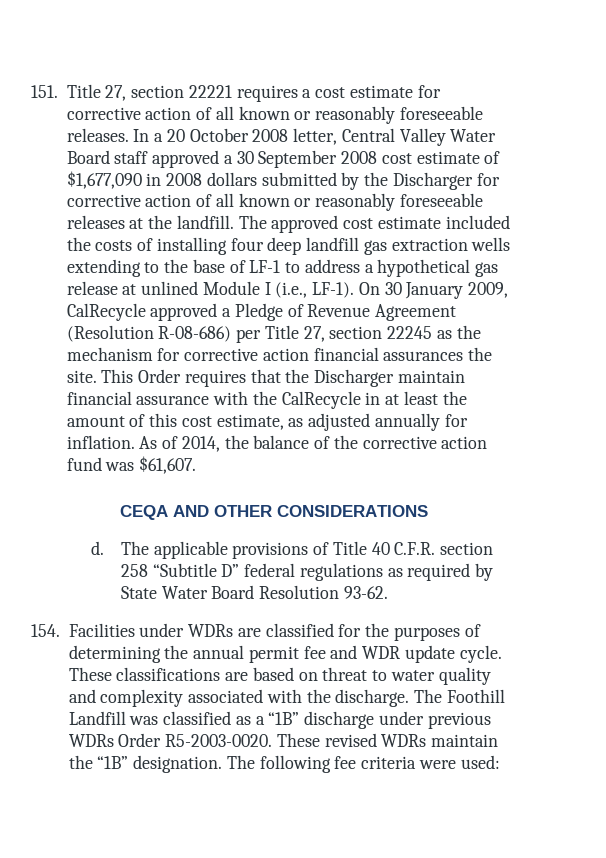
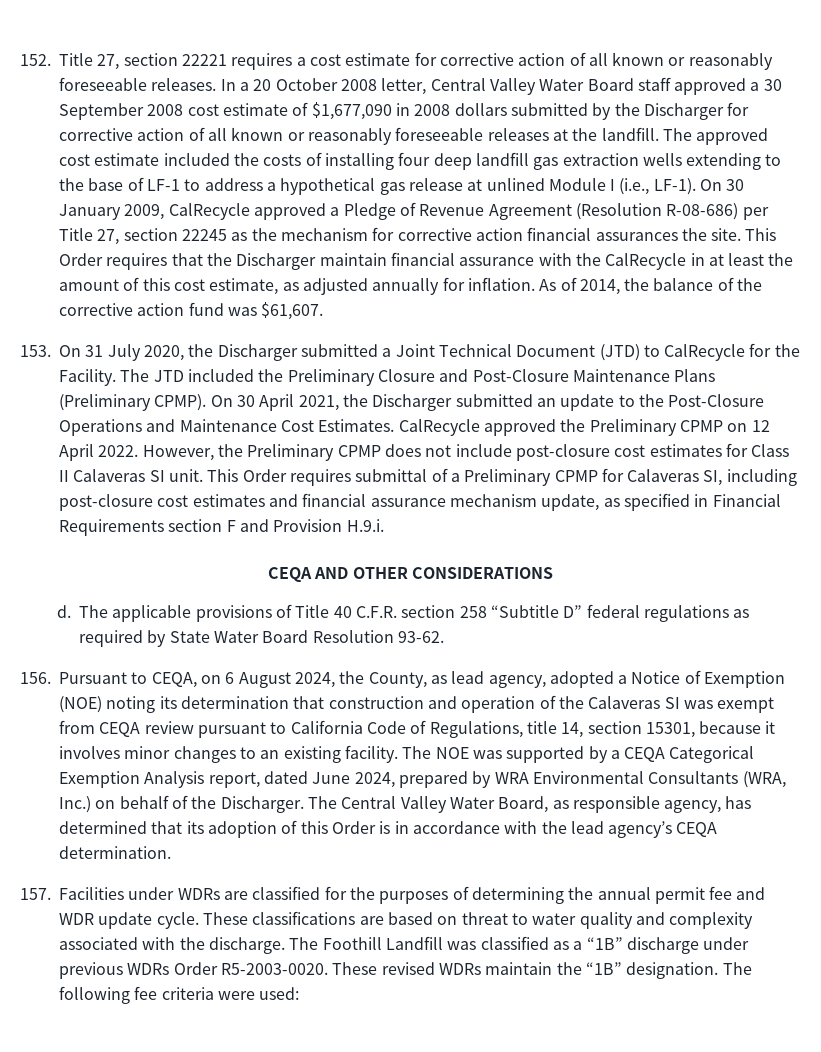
- 151. Title 27, section 22221 requires a cost estimate for corrective action of all known or reasonably foreseeable releases.
+ 152. Title 27, section 22221 requires a cost estimate for corrective action of all known or reasonably foreseeable releases.
+ 153. On 31 July 2020, the Discharger submitted a Joint Technical Document (JTD) to CalRecycle for the Facility. The JTD included the Preliminary Closure and Post-Closure Maintenance Plans (Preliminary CPMP). On 30 April 2021, the Discharger submitted an update to the Post-Closure Operations and Maintenance Cost Estimates. CalRecycle approved the Preliminary CPMP on 12 April 2022. However, the Preliminary CPMP does not include post-closure cost estimates for Class II Calaveras SI unit. This Order requires submittal of a Preliminary CPMP for Calaveras SI, including post-closure cost estimates and financial assurance mechanism update, as specified in Financial Requirements section F and Provision H.9.i.
- 154. Facilities under WDRs are classified for the purposes of determining the annual permit fee and WDR update cycle.
+ 156. Pursuant to CEQA, on 6 August 2024, the County, as lead agency, adopted a Notice of Exemption (NOE) noting its determination that construction and operation of the Calaveras SI was exempt from CEQA review pursuant to California Code of Regulations, title 14, section 15301, because it involves minor changes to an existing facility. The NOE was supported by a CEQA Categorical Exemption Analysis report, dated June 2024, prepared by WRA Environmental Consultants (WRA, Inc.) on behalf of the Discharger. The Central Valley Water Board, as responsible agency, has determined that its adoption of this Order is in accordance with the lead agency’s CEQA determination.
+ 157. Facilities under WDRs are classified for the purposes of determining the annual permit fee and WDR update cycle.

